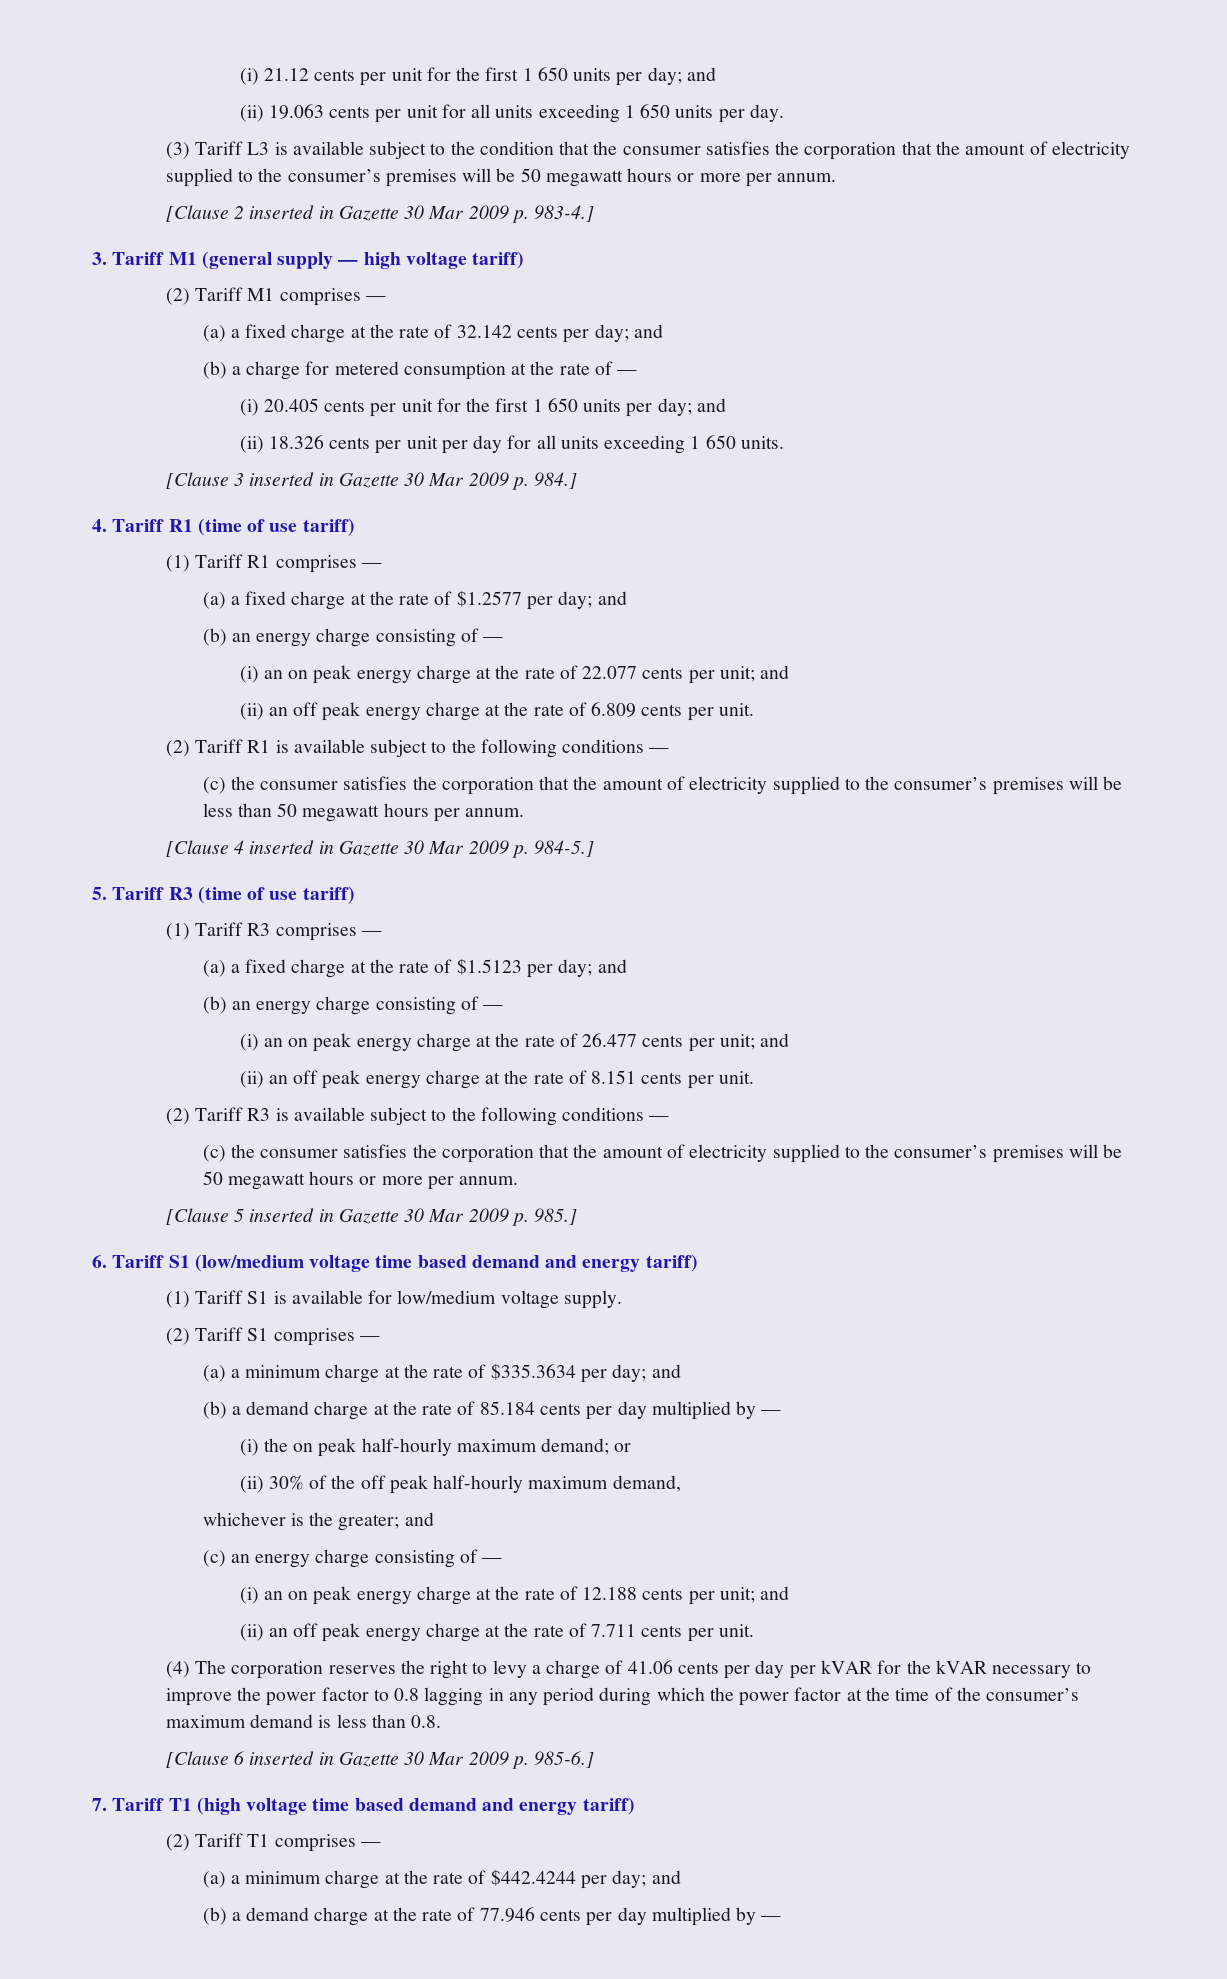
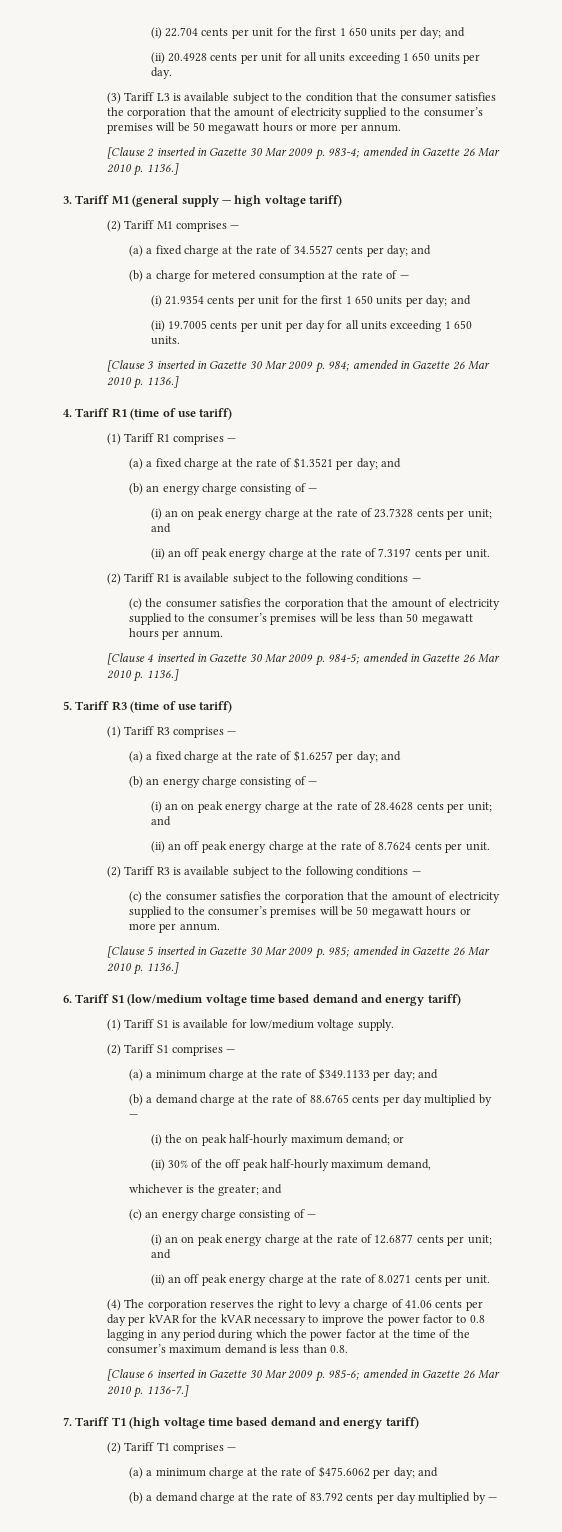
- (i) 21.12 cents per unit for the first 1 650 units per day; and
+ (i) 22.704 cents per unit for the first 1 650 units per day; and
- (ii) 19.063 cents per unit for all units exceeding 1 650 units per day.
+ (ii) 20.4928 cents per unit for all units exceeding 1 650 units per day.
- [Clause 2 inserted in Gazette 30 Mar 2009 p. 983-4.]
+ [Clause 2 inserted in Gazette 30 Mar 2009 p. 983-4; amended in Gazette 26 Mar 2010 p. 1136.]
- (a) a fixed charge at the rate of 32.142 cents per day; and
+ (a) a fixed charge at the rate of 34.5527 cents per day; and
- (i) 20.405 cents per unit for the first 1 650 units per day; and
+ (i) 21.9354 cents per unit for the first 1 650 units per day; and
- (ii) 18.326 cents per unit per day for all units exceeding 1 650 units.
+ (ii) 19.7005 cents per unit per day for all units exceeding 1 650 units.
- [Clause 3 inserted in Gazette 30 Mar 2009 p. 984.]
+ [Clause 3 inserted in Gazette 30 Mar 2009 p. 984; amended in Gazette 26 Mar 2010 p. 1136.]
- (a) a fixed charge at the rate of $1.2577 per day; and
+ (a) a fixed charge at the rate of $1.3521 per day; and
- (i) an on peak energy charge at the rate of 22.077 cents per unit; and
+ (i) an on peak energy charge at the rate of 23.7328 cents per unit; and
- (ii) an off peak energy charge at the rate of 6.809 cents per unit.
+ (ii) an off peak energy charge at the rate of 7.3197 cents per unit.
- [Clause 4 inserted in Gazette 30 Mar 2009 p. 984-5.]
+ [Clause 4 inserted in Gazette 30 Mar 2009 p. 984-5; amended in Gazette 26 Mar 2010 p. 1136.]
- (a) a fixed charge at the rate of $1.5123 per day; and
+ (a) a fixed charge at the rate of $1.6257 per day; and
- (i) an on peak energy charge at the rate of 26.477 cents per unit; and
+ (i) an on peak energy charge at the rate of 28.4628 cents per unit; and
- (ii) an off peak energy charge at the rate of 8.151 cents per unit.
+ (ii) an off peak energy charge at the rate of 8.7624 cents per unit.
- [Clause 5 inserted in Gazette 30 Mar 2009 p. 985.]
+ [Clause 5 inserted in Gazette 30 Mar 2009 p. 985; amended in Gazette 26 Mar 2010 p. 1136.]
- (a) a minimum charge at the rate of $335.3634 per day; and
+ (a) a minimum charge at the rate of $349.1133 per day; and
- (b) a demand charge at the rate of 85.184 cents per day multiplied by —
+ (b) a demand charge at the rate of 88.6765 cents per day multiplied by —
- (i) an on peak energy charge at the rate of 12.188 cents per unit; and
+ (i) an on peak energy charge at the rate of 12.6877 cents per unit; and
- (ii) an off peak energy charge at the rate of 7.711 cents per unit.
+ (ii) an off peak energy charge at the rate of 8.0271 cents per unit.
- [Clause 6 inserted in Gazette 30 Mar 2009 p. 985-6.]
+ [Clause 6 inserted in Gazette 30 Mar 2009 p. 985-6; amended in Gazette 26 Mar 2010 p. 1136-7.]
- (a) a minimum charge at the rate of $442.4244 per day; and
+ (a) a minimum charge at the rate of $475.6062 per day; and
- (b) a demand charge at the rate of 77.946 cents per day multiplied by —
+ (b) a demand charge at the rate of 83.792 cents per day multiplied by —

